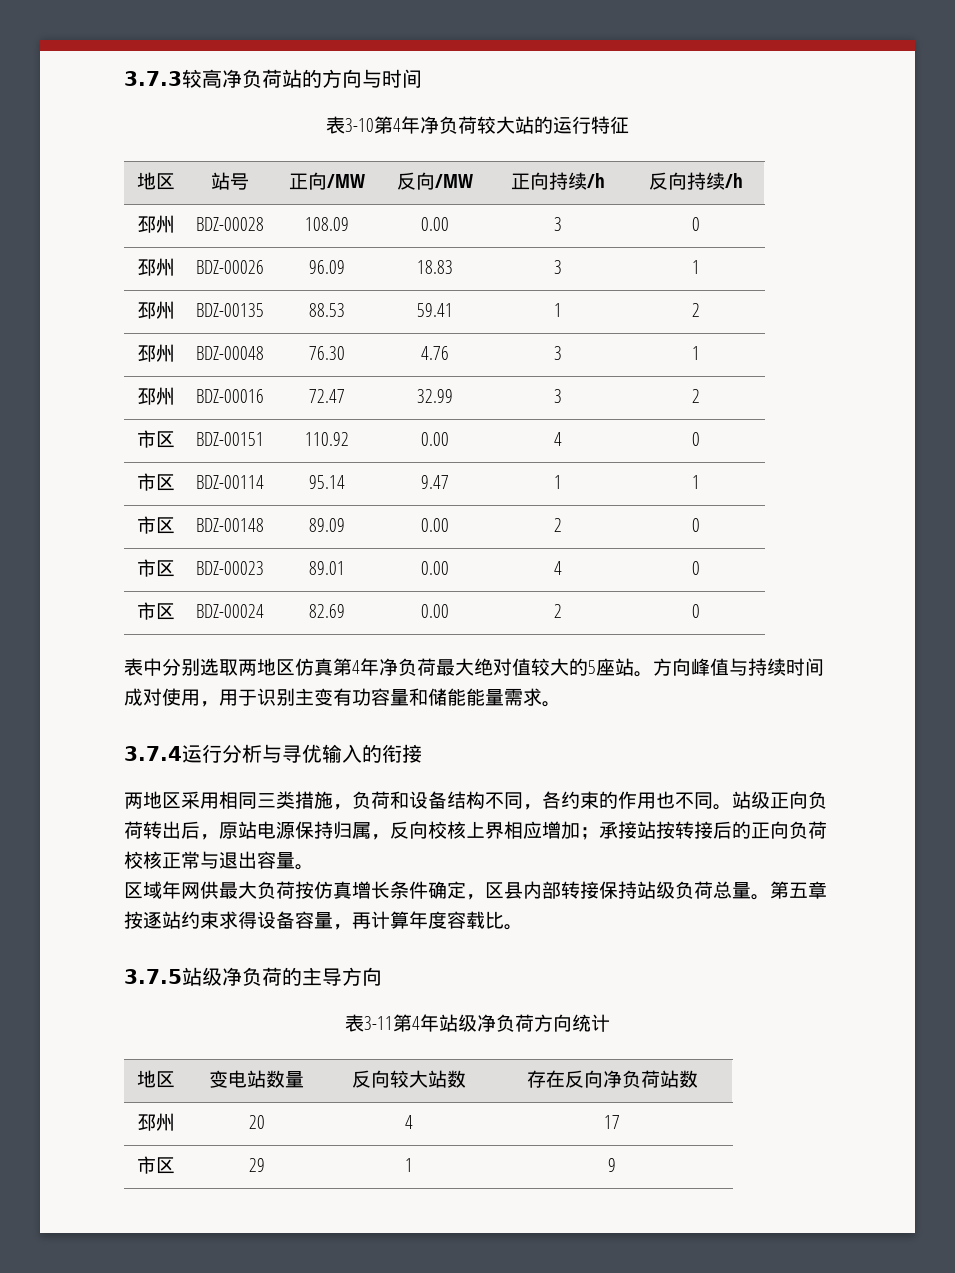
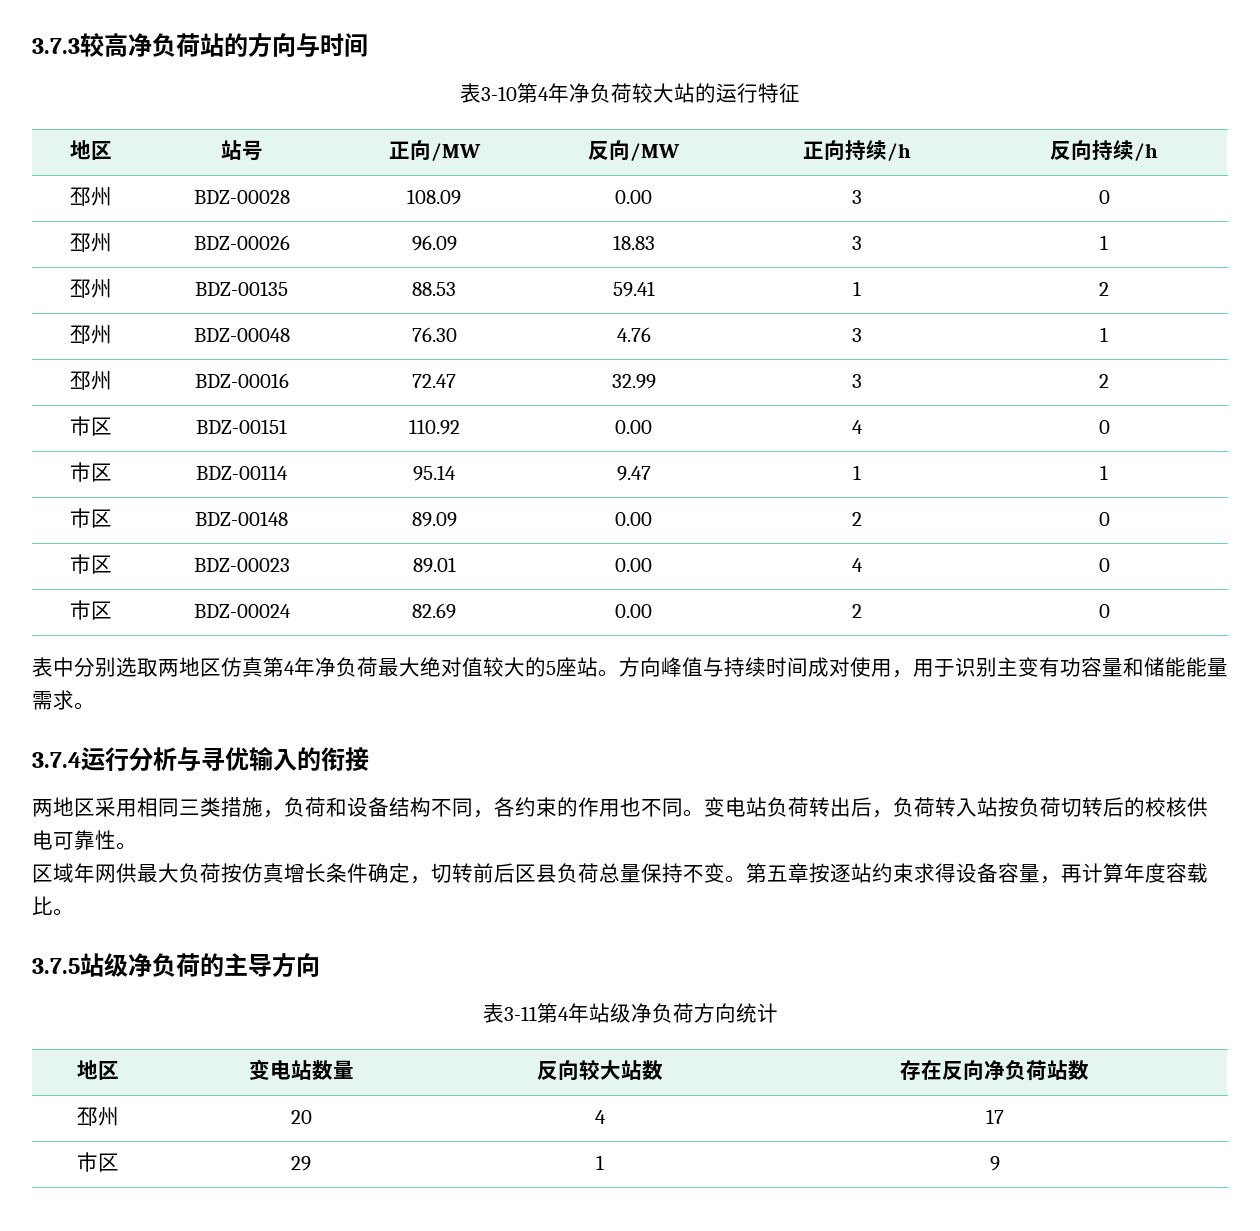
- 站级正向负荷转出后，原站电源保持归属，反向校核上界相应增加；承接站按转接后的正向负荷校核正常与退出容量。
+ 变电站负荷转出后，负荷转入站按负荷切转后的校核供电可靠性。
- 区域年网供最大负荷按仿真增长条件确定，区县内部转接保持站级负荷总量。
+ 区域年网供最大负荷按仿真增长条件确定，切转前后区县负荷总量保持不变。

